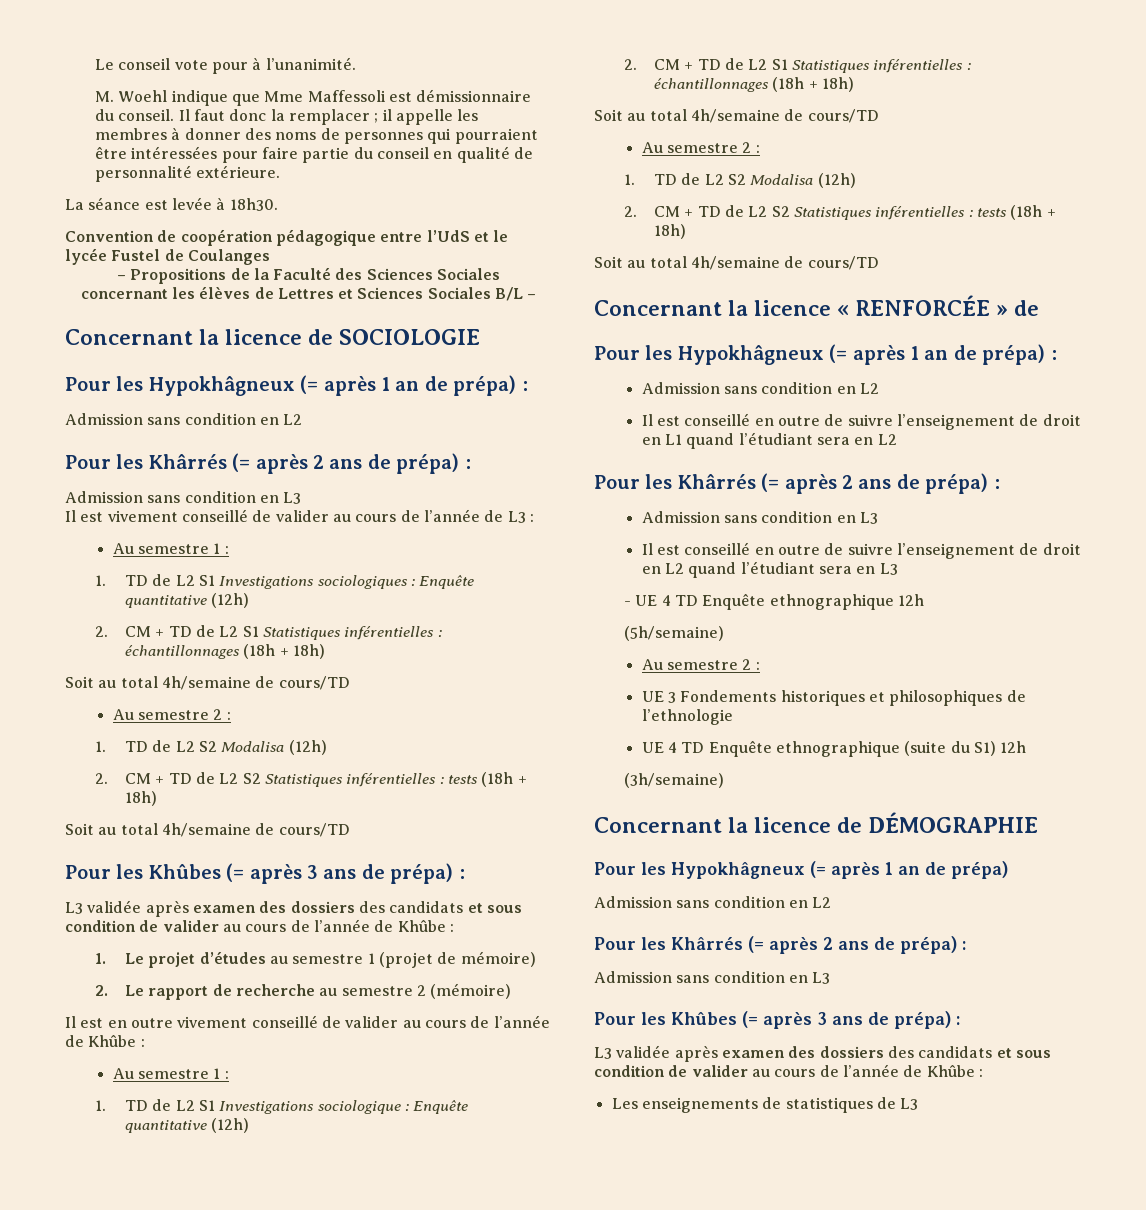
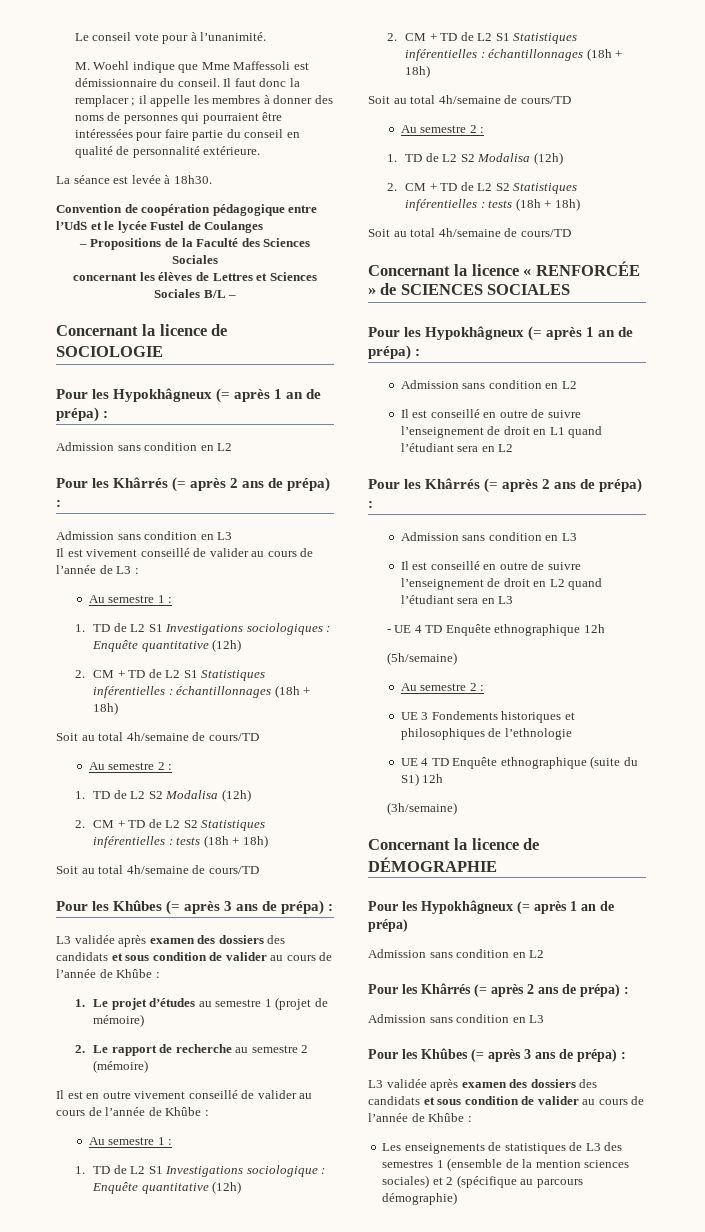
- Concernant la licence « RENFORCÉE » de
+ Concernant la licence « RENFORCÉE » de SCIENCES SOCIALES
- Les enseignements de statistiques de L3
+ Les enseignements de statistiques de L3 des semestres 1 (ensemble de la mention sciences sociales) et 2 (spécifique au parcours démographie)

